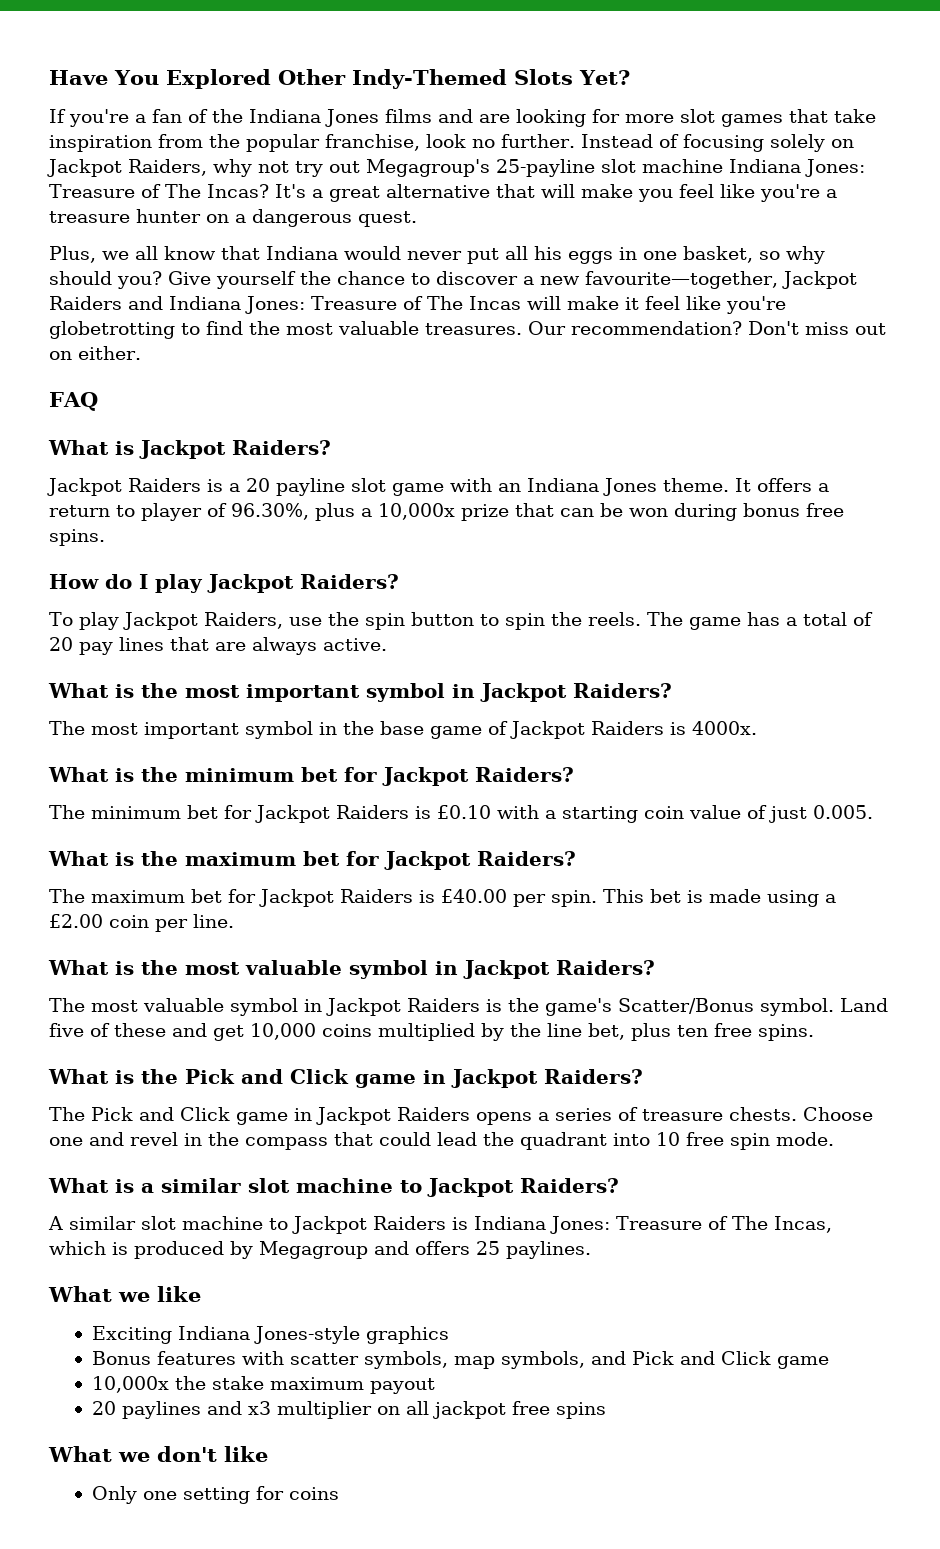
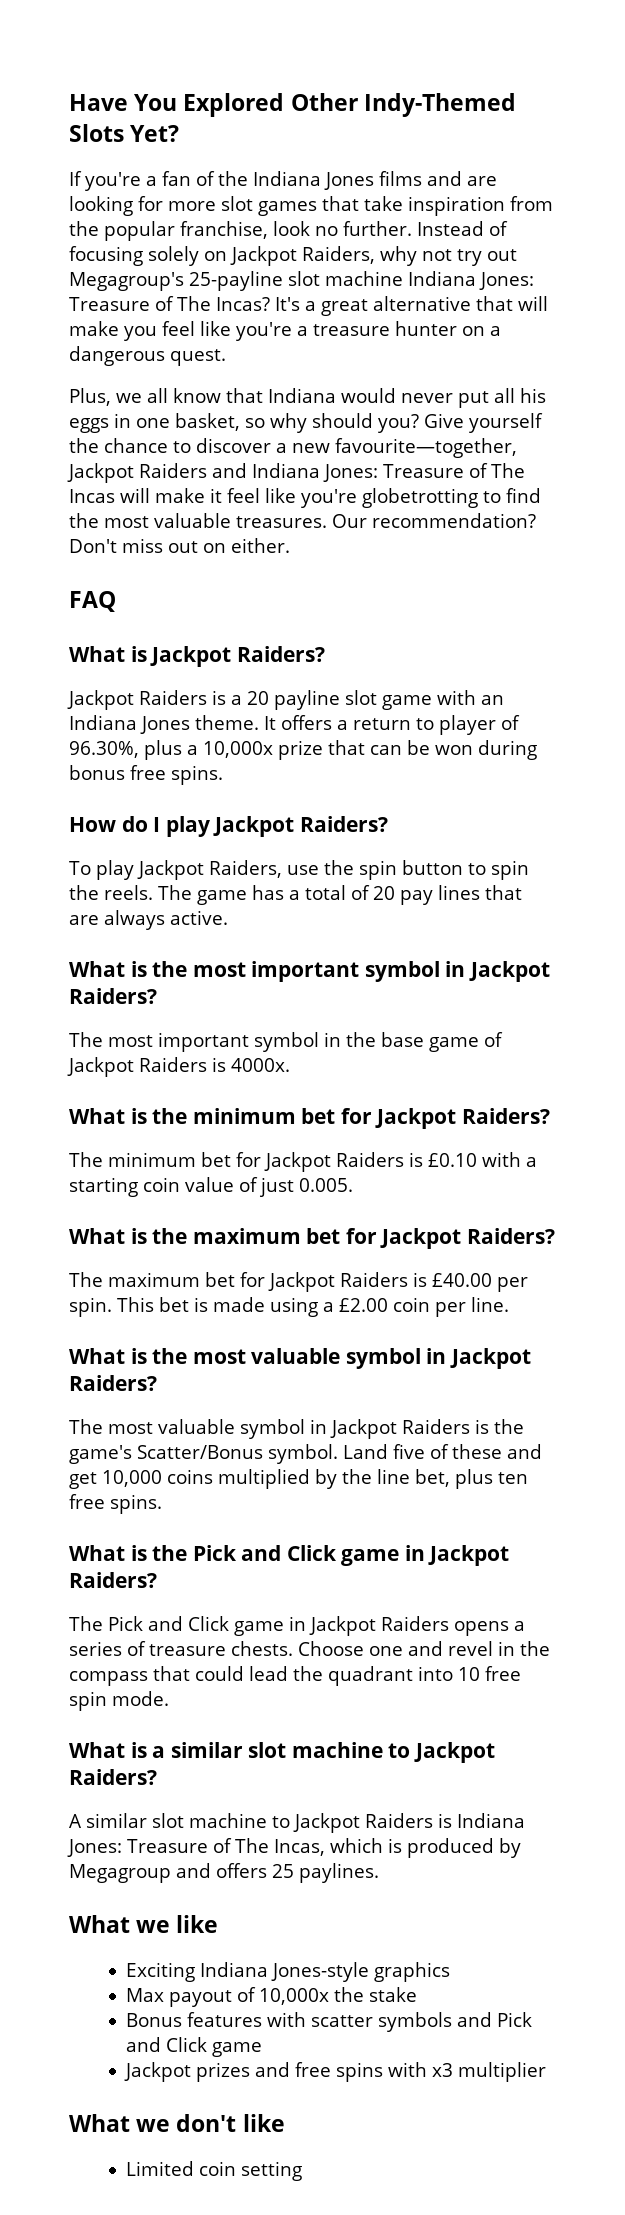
+ Max payout of 10,000x the stake
- Bonus features with scatter symbols, map symbols, and Pick and Click game
+ Bonus features with scatter symbols and Pick and Click game
- 10,000x the stake maximum payout
- 20 paylines and x3 multiplier on all jackpot free spins
+ Jackpot prizes and free spins with x3 multiplier
- Only one setting for coins
+ Limited coin setting

